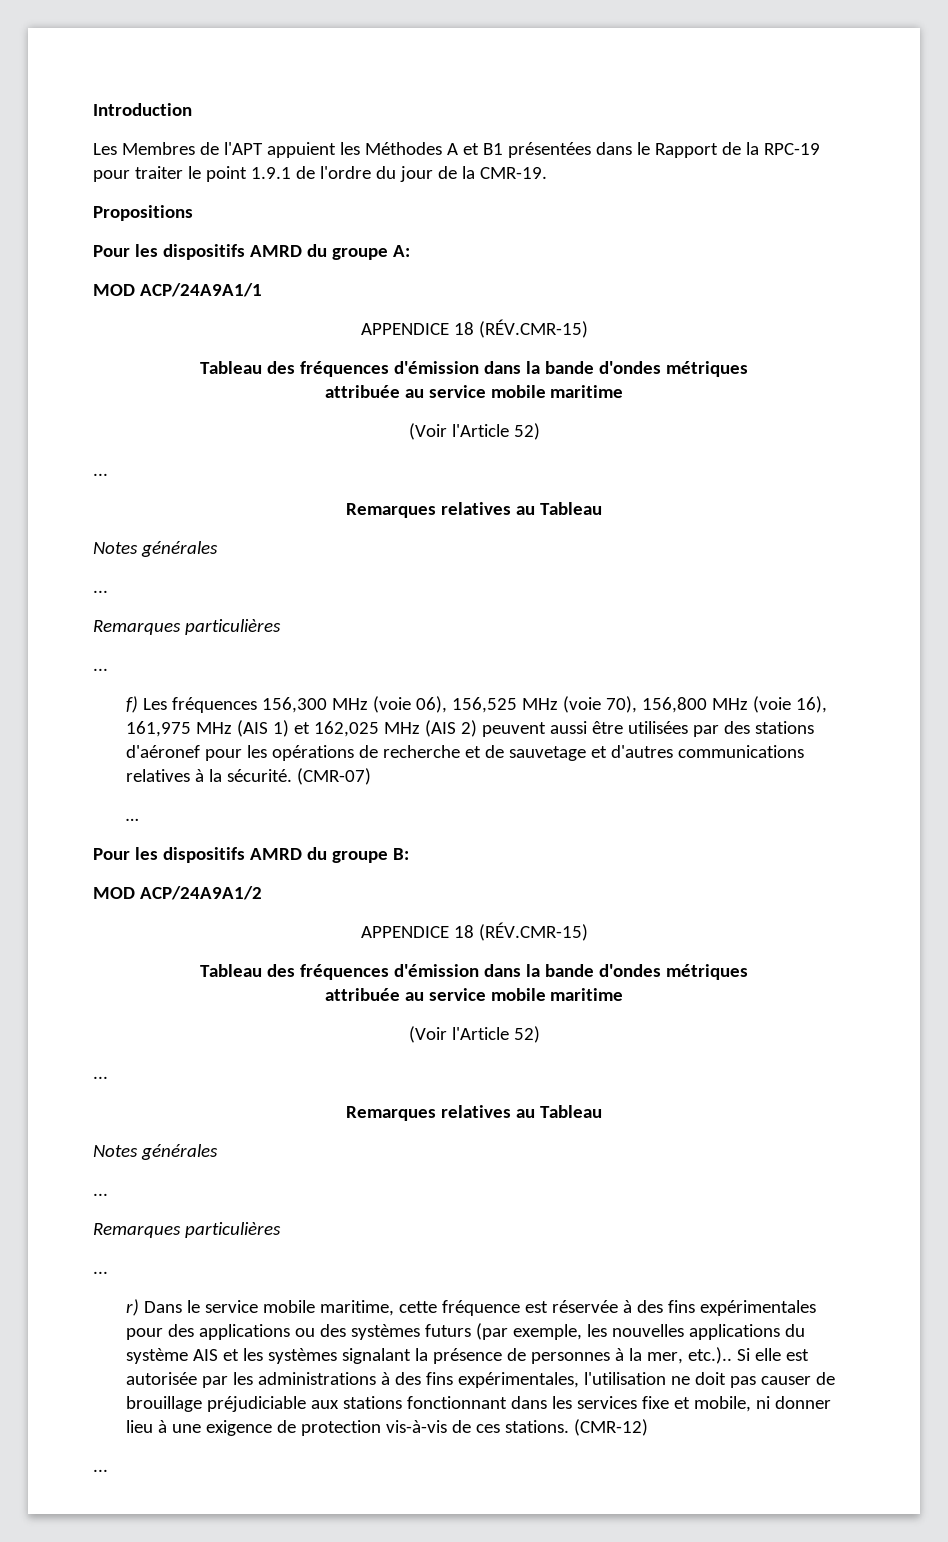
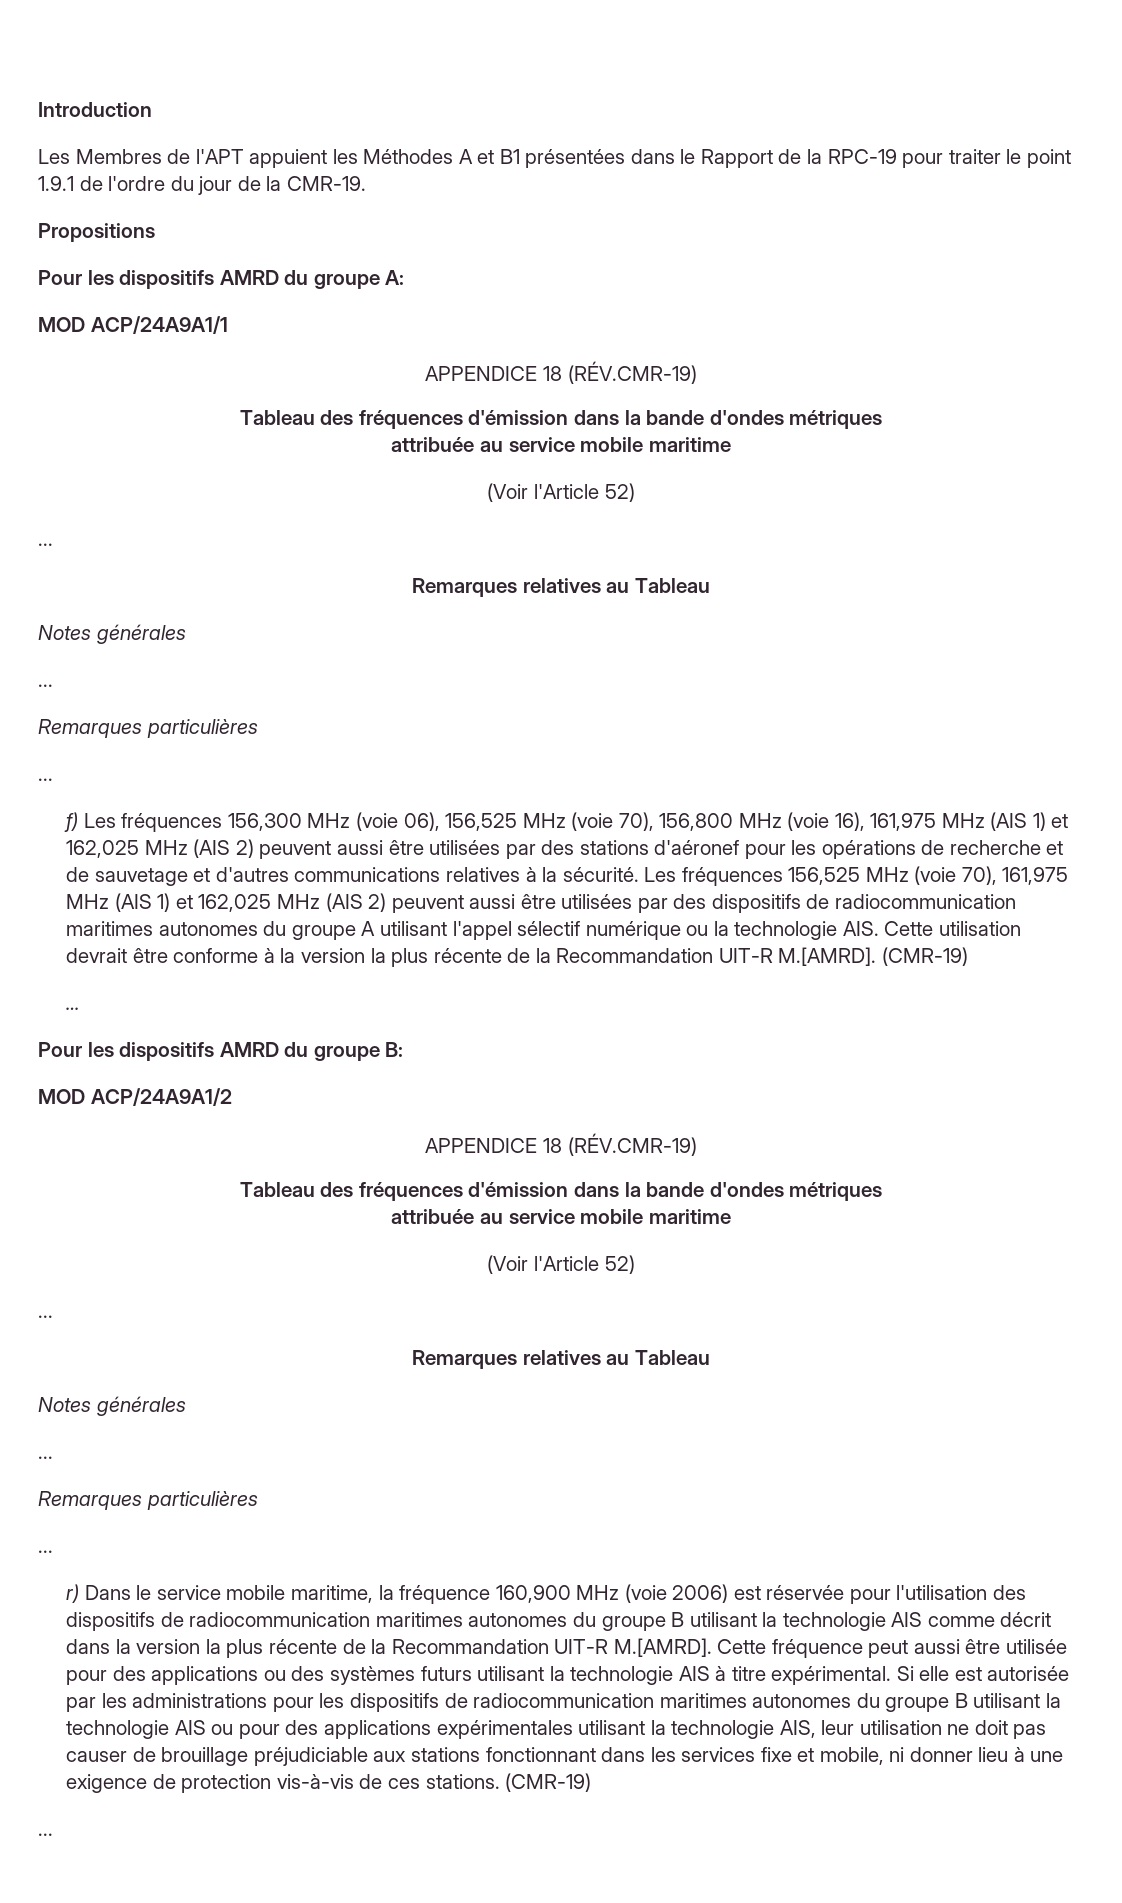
  MOD ACP/24A9A1/1
- APPENDICE 18 (RÉV.CMR-15)
+ APPENDICE 18 (RÉV.CMR-19)
- (CMR-07)
+ Les fréquences 156,525 MHz (voie 70), 161,975 MHz (AIS 1) et 162,025 MHz (AIS 2) peuvent aussi être utilisées par des dispositifs de radiocommunication maritimes autonomes du groupe A utilisant l'appel sélectif numérique ou la technologie AIS. Cette utilisation devrait être conforme à la version la plus récente de la Recommandation UIT-R M.[AMRD]. (CMR-19)
  MOD ACP/24A9A1/2
- APPENDICE 18 (RÉV.CMR-15)
+ APPENDICE 18 (RÉV.CMR-19)
- r) Dans le service mobile maritime, cette fréquence est réservée à des fins expérimentales pour des applications ou des systèmes futurs (par exemple, les nouvelles applications du système AIS et les systèmes signalant la présence de personnes à la mer, etc.)..
+ r) Dans le service mobile maritime, la fréquence 160,900 MHz (voie 2006) est réservée pour l'utilisation des dispositifs de radiocommunication maritimes autonomes du groupe B utilisant la technologie AIS comme décrit dans la version la plus récente de la Recommandation UIT-R M.[AMRD]. Cette fréquence peut aussi être utilisée pour des applications ou des systèmes futurs utilisant la technologie AIS à titre expérimental.
- Si elle est autorisée par les administrations à des fins expérimentales, l'utilisation ne doit pas causer de brouillage préjudiciable aux stations fonctionnant dans les services fixe et mobile, ni donner lieu à une exigence de protection vis-à-vis de ces stations. (CMR-12)
+ Si elle est autorisée par les administrations pour les dispositifs de radiocommunication maritimes autonomes du groupe B utilisant la technologie AIS ou pour des applications expérimentales utilisant la technologie AIS, leur utilisation ne doit pas causer de brouillage préjudiciable aux stations fonctionnant dans les services fixe et mobile, ni donner lieu à une exigence de protection vis-à-vis de ces stations. (CMR-19)

